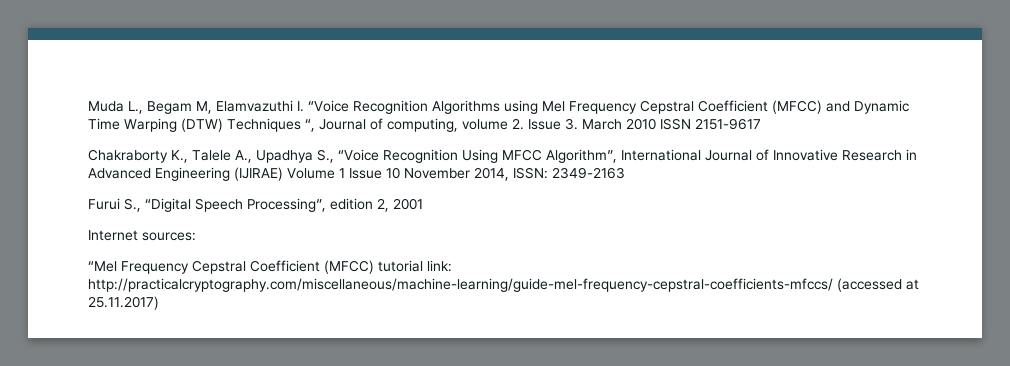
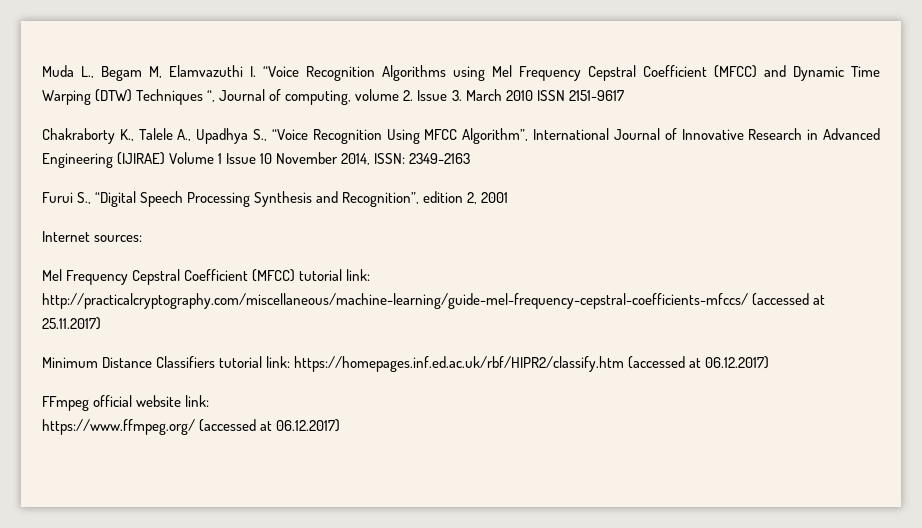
- Furui S., “Digital Speech Processing”, edition 2, 2001
+ Furui S., “Digital Speech Processing Synthesis and Recognition”, edition 2, 2001
- “Mel Frequency Cepstral Coefficient (MFCC) tutorial link: http://practicalcryptography.com/miscellaneous/machine-learning/guide-mel-frequency-cepstral-coefficients-mfccs/ (accessed at 25.11.2017)
+ Mel Frequency Cepstral Coefficient (MFCC) tutorial link: http://practicalcryptography.com/miscellaneous/machine-learning/guide-mel-frequency-cepstral-coefficients-mfccs/ (accessed at 25.11.2017)
+ Minimum Distance Classifiers tutorial link: https://homepages.inf.ed.ac.uk/rbf/HIPR2/classify.htm (accessed at 06.12.2017)
+ FFmpeg official website link:
+ https://www.ffmpeg.org/ (accessed at 06.12.2017)

